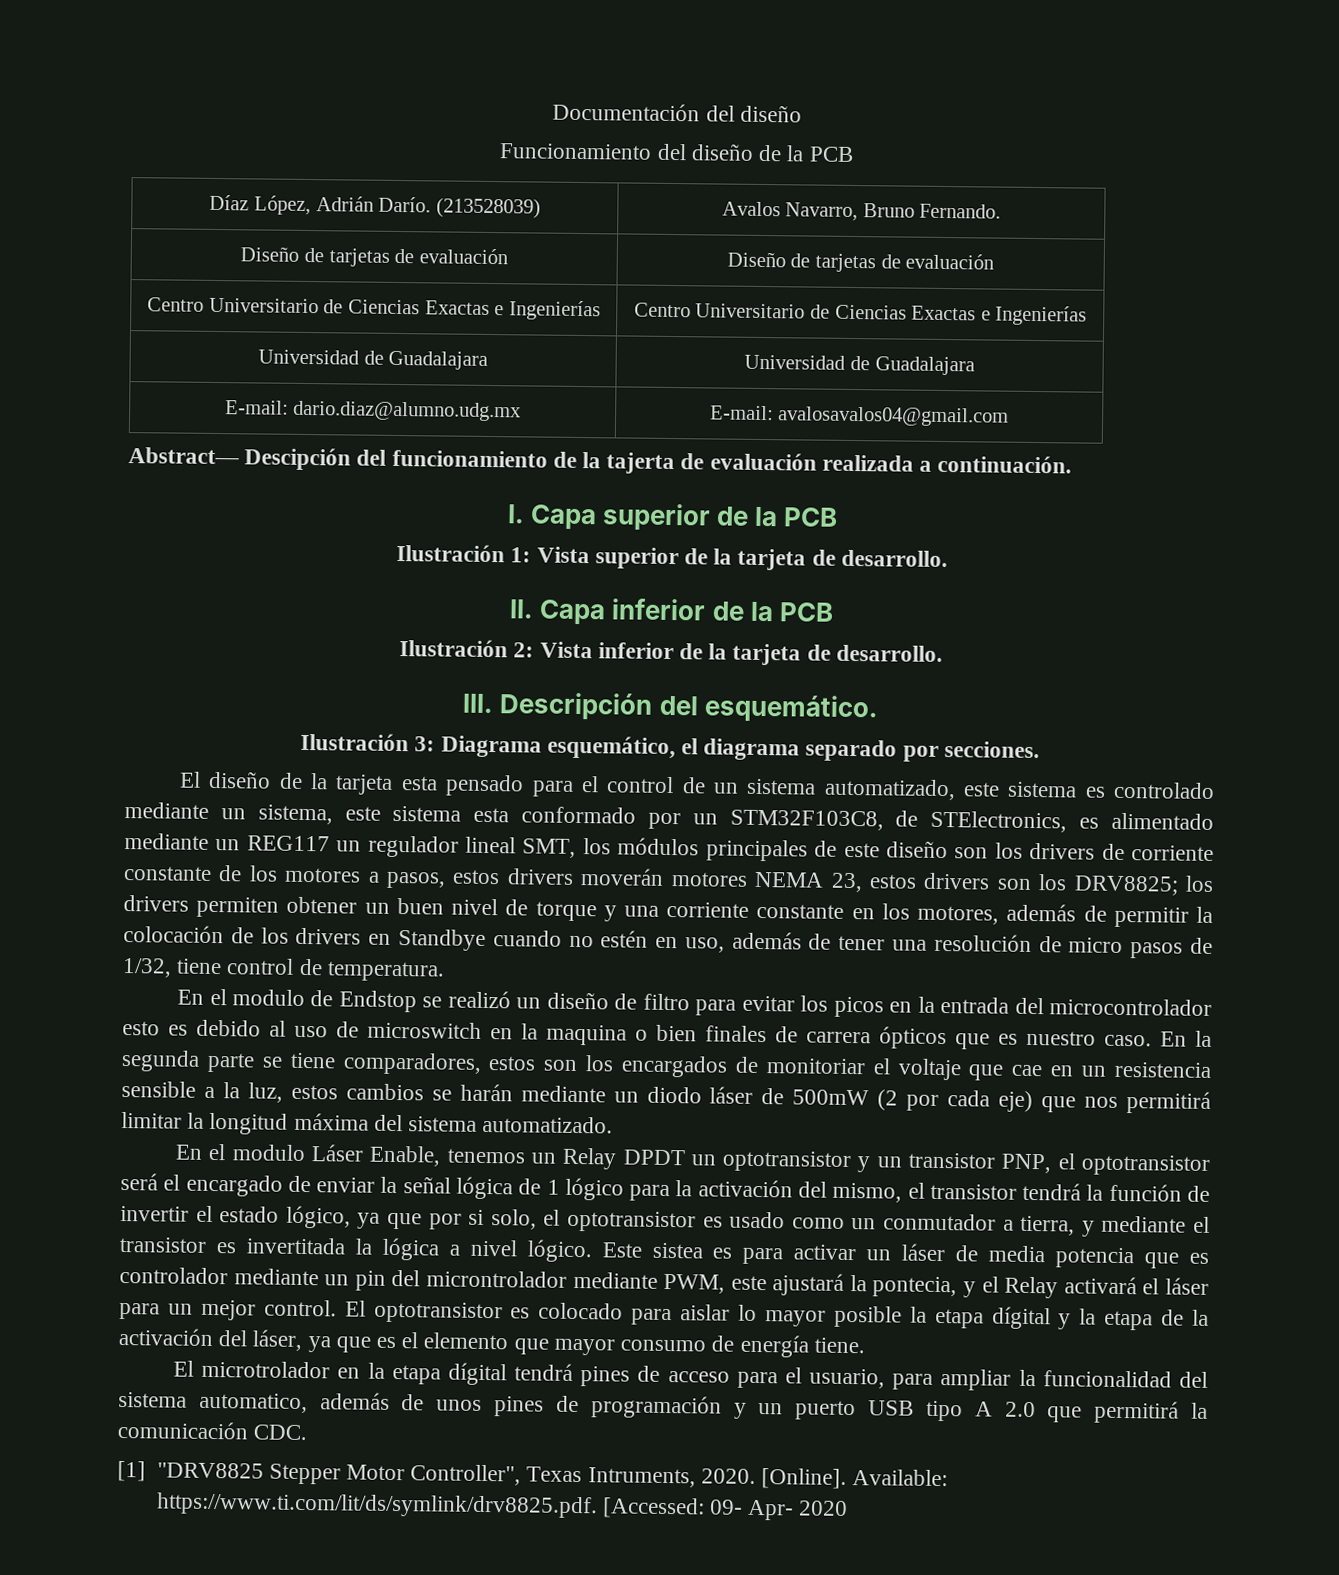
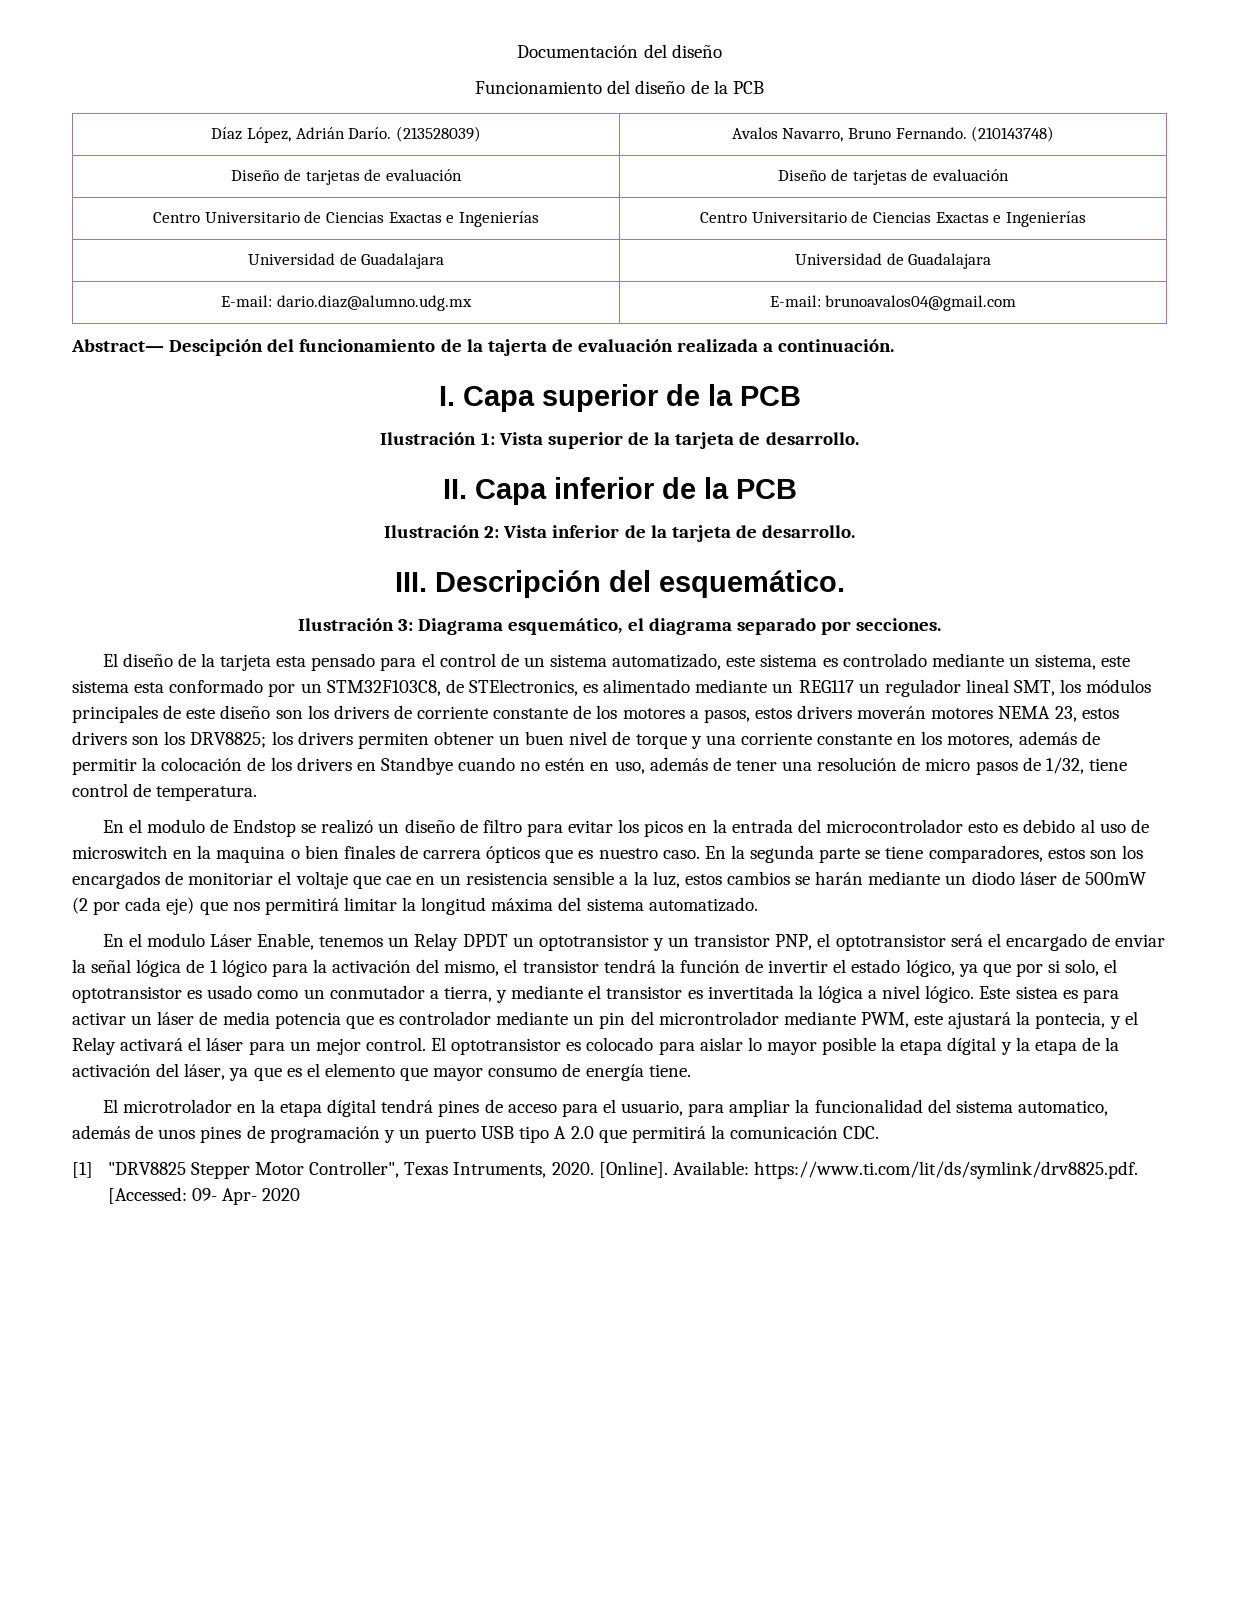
- Díaz López, Adrián Darío. (213528039) | Avalos Navarro, Bruno Fernando.
+ Díaz López, Adrián Darío. (213528039) | Avalos Navarro, Bruno Fernando. (210143748)
- E-mail: dario.diaz@alumno.udg.mx | E-mail: avalosavalos04@gmail.com
+ E-mail: dario.diaz@alumno.udg.mx | E-mail: brunoavalos04@gmail.com

